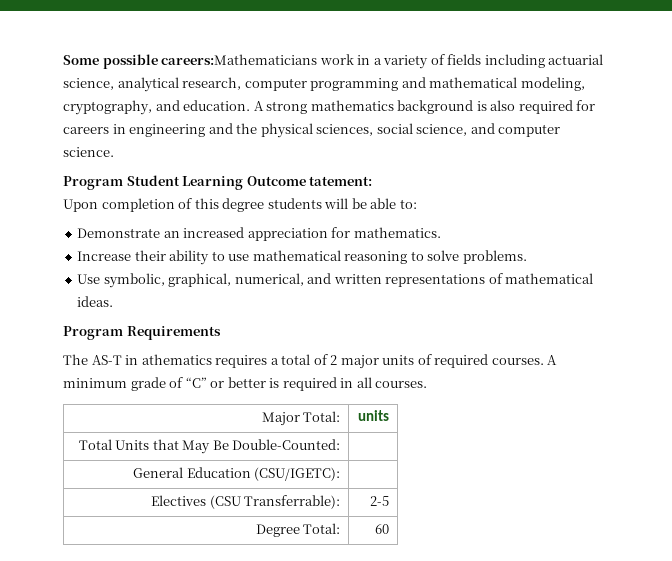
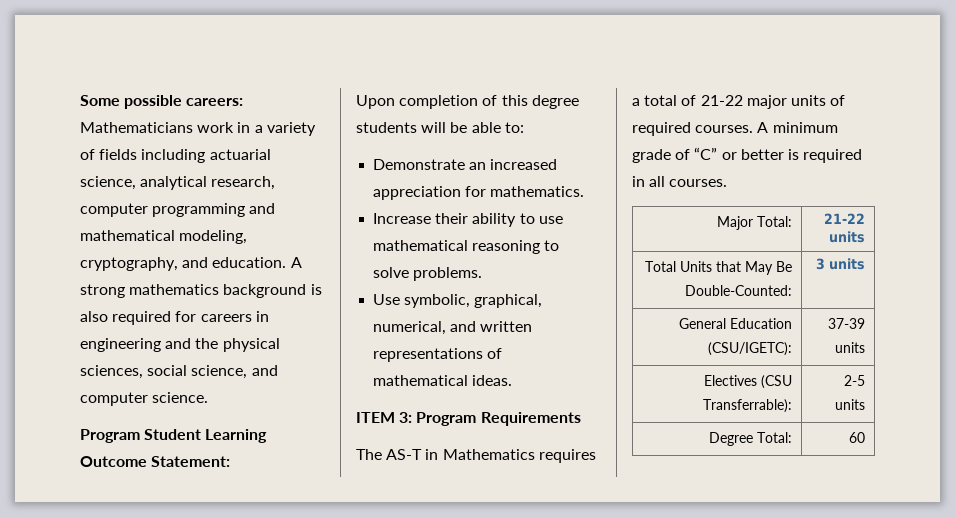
- Some possible careers:Mathematicians work in a variety of fields including actuarial science, analytical research, computer programming and mathematical modeling, cryptography, and education.
+ Some possible careers: Mathematicians work in a variety of fields including actuarial science, analytical research, computer programming and mathematical modeling, cryptography, and education.
- Program Student Learning Outcome tatement:
+ Program Student Learning Outcome Statement:
- Program Requirements
+ ITEM 3: Program Requirements
- The AS-T in athematics requires a total of 2 major units of required courses.
+ The AS-T in Mathematics requires a total of 21-22 major units of required courses.
- Major Total: | units
+ Major Total: | 21-22 units
- Total Units that May Be Double-Counted: |
+ Total Units that May Be Double-Counted: | 3 units
- General Education (CSU/IGETC): |
+ General Education (CSU/IGETC): | 37-39 units
- Electives (CSU Transferrable): | 2-5
+ Electives (CSU Transferrable): | 2-5 units

